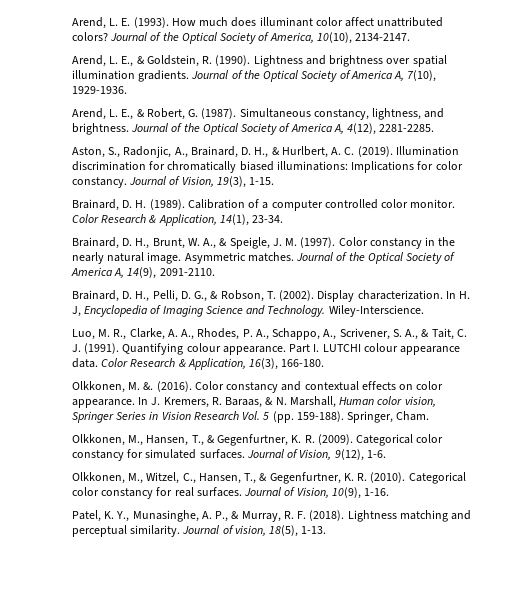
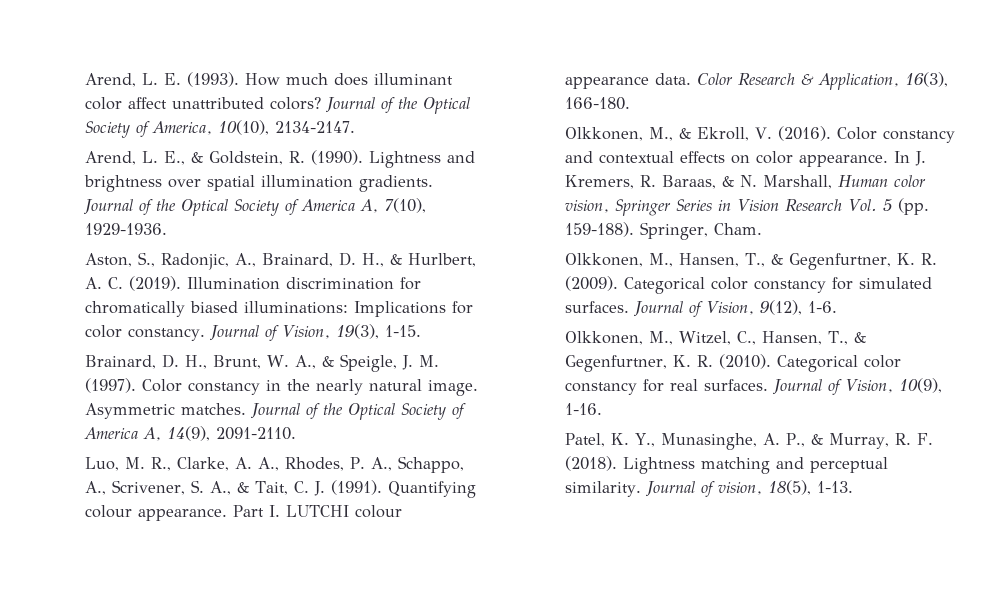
- Arend, L. E., & Robert, G. (1987). Simultaneous constancy, lightness, and brightness. Journal of the Optical Society of America A, 4(12), 2281-2285.
- Brainard, D. H. (1989). Calibration of a computer controlled color monitor. Color Research & Application, 14(1), 23-34.
- Brainard, D. H., Pelli, D. G., & Robson, T. (2002). Display characterization. In H. J, Encyclopedia of Imaging Science and Technology. Wiley-Interscience.
- Olkkonen, M. &. (2016).
+ Olkkonen, M., & Ekroll, V. (2016).

